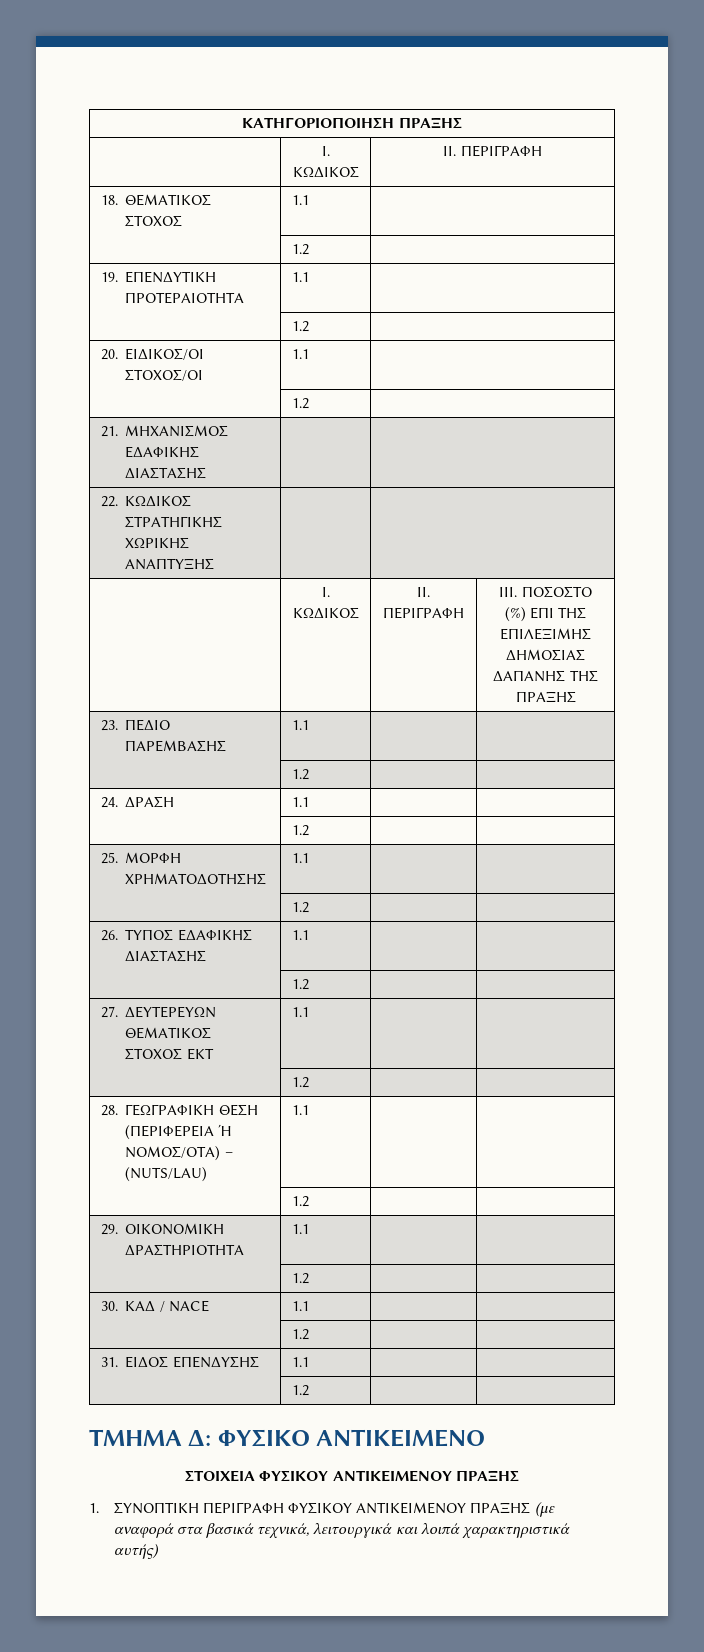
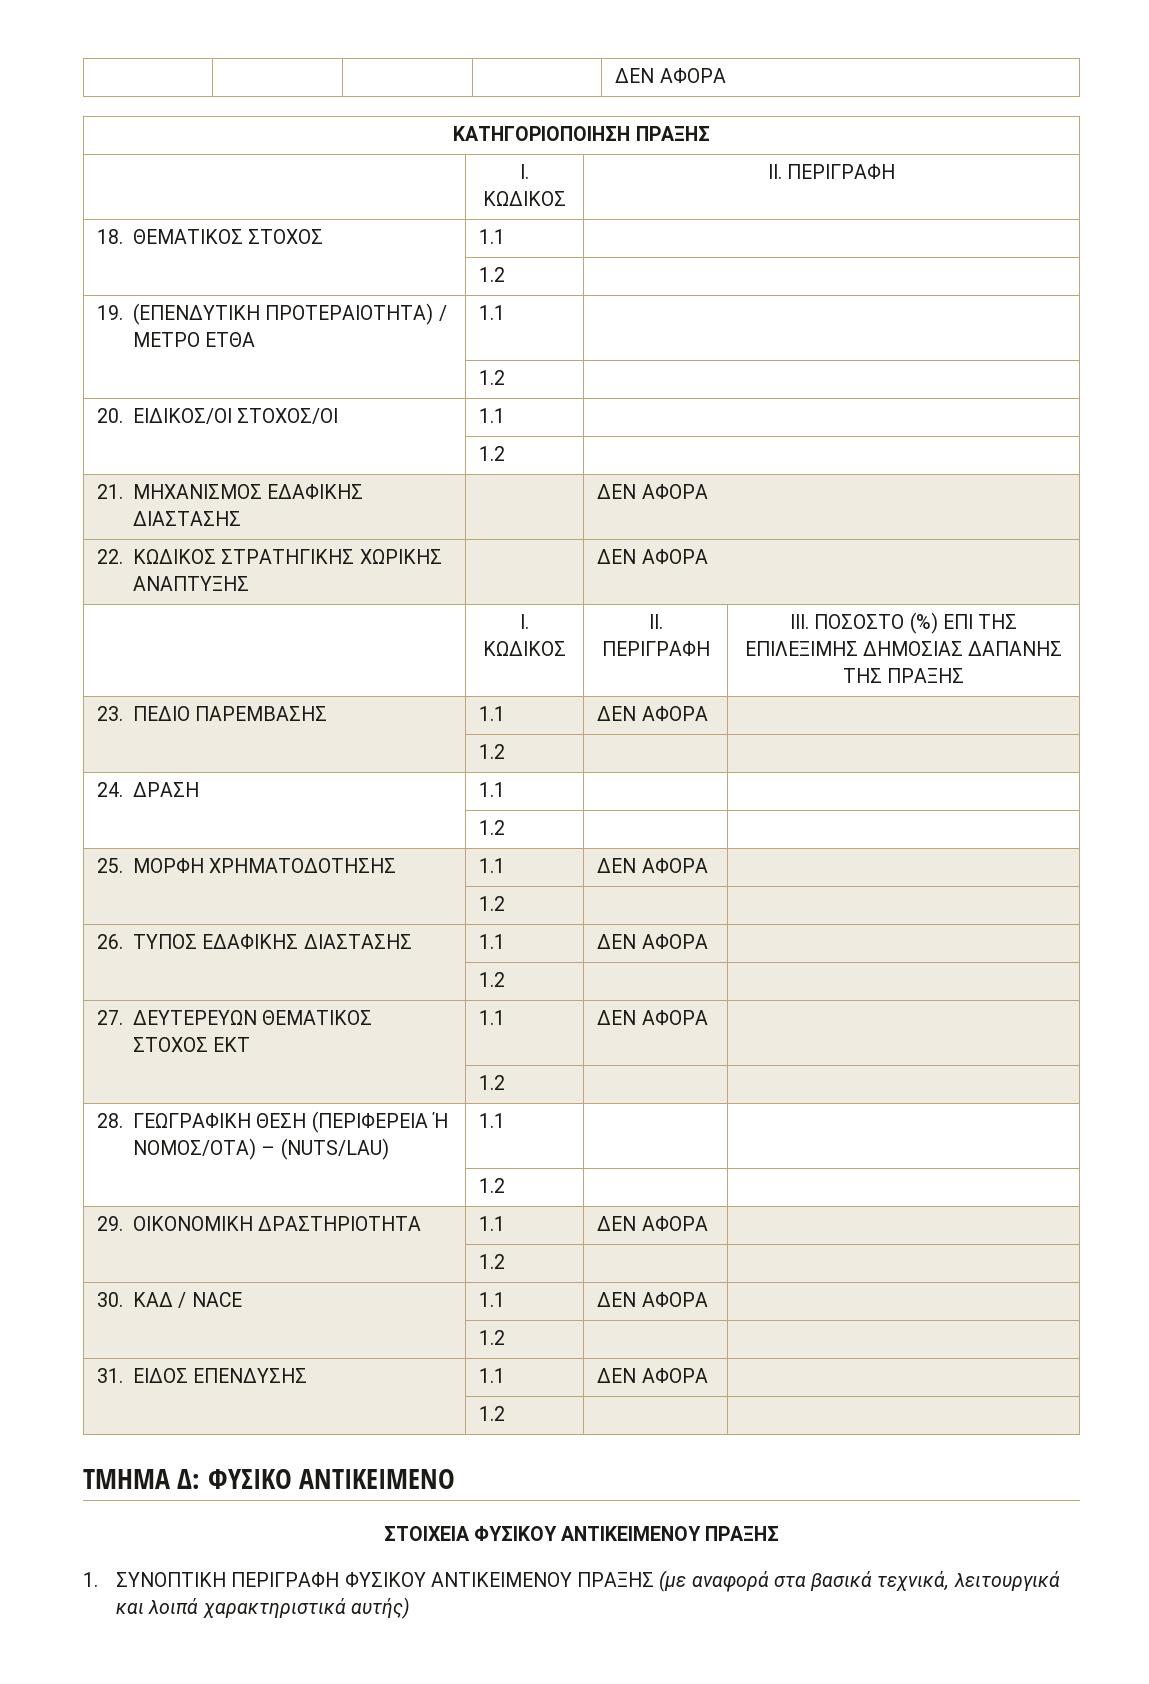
+ | | | | ΔΕΝ ΑΦΟΡΑ
- 19. ΕΠΕΝΔΥΤΙΚΗ ΠΡΟΤΕΡΑΙΟΤΗΤΑ | 1.1 |
+ 19. (ΕΠΕΝΔΥΤΙΚΗ ΠΡΟΤΕΡΑΙΟΤΗΤΑ) / ΜΕΤΡΟ ΕΤΘΑ | 1.1 |
- 21. ΜΗΧΑΝΙΣΜΟΣ ΕΔΑΦΙΚΗΣ ΔΙΑΣΤΑΣΗΣ | |
+ 21. ΜΗΧΑΝΙΣΜΟΣ ΕΔΑΦΙΚΗΣ ΔΙΑΣΤΑΣΗΣ | | ΔΕΝ ΑΦΟΡΑ
- 22. ΚΩΔΙΚΟΣ ΣΤΡΑΤΗΓΙΚΗΣ ΧΩΡΙΚΗΣ ΑΝΑΠΤΥΞΗΣ | |
+ 22. ΚΩΔΙΚΟΣ ΣΤΡΑΤΗΓΙΚΗΣ ΧΩΡΙΚΗΣ ΑΝΑΠΤΥΞΗΣ | | ΔΕΝ ΑΦΟΡΑ
- 23. ΠΕΔΙΟ ΠΑΡΕΜΒΑΣΗΣ | 1.1 | |
+ 23. ΠΕΔΙΟ ΠΑΡΕΜΒΑΣΗΣ | 1.1 | ΔΕΝ ΑΦΟΡΑ |
- 25. ΜΟΡΦΗ ΧΡΗΜΑΤΟΔΟΤΗΣΗΣ | 1.1 | |
+ 25. ΜΟΡΦΗ ΧΡΗΜΑΤΟΔΟΤΗΣΗΣ | 1.1 | ΔΕΝ ΑΦΟΡΑ |
- 26. ΤΥΠΟΣ ΕΔΑΦΙΚΗΣ ΔΙΑΣΤΑΣΗΣ | 1.1 | |
+ 26. ΤΥΠΟΣ ΕΔΑΦΙΚΗΣ ΔΙΑΣΤΑΣΗΣ | 1.1 | ΔΕΝ ΑΦΟΡΑ |
- 27. ΔΕΥΤΕΡΕΥΩΝ ΘΕΜΑΤΙΚΟΣ ΣΤΟΧΟΣ ΕΚΤ | 1.1 | |
+ 27. ΔΕΥΤΕΡΕΥΩΝ ΘΕΜΑΤΙΚΟΣ ΣΤΟΧΟΣ ΕΚΤ | 1.1 | ΔΕΝ ΑΦΟΡΑ |
- 29. ΟΙΚΟΝΟΜΙΚΗ ΔΡΑΣΤΗΡΙΟΤΗΤΑ | 1.1 | |
+ 29. ΟΙΚΟΝΟΜΙΚΗ ΔΡΑΣΤΗΡΙΟΤΗΤΑ | 1.1 | ΔΕΝ ΑΦΟΡΑ |
- 30. ΚΑΔ / NACE | 1.1 | |
+ 30. ΚΑΔ / NACE | 1.1 | ΔΕΝ ΑΦΟΡΑ |
- 31. ΕΙΔΟΣ ΕΠΕΝΔΥΣΗΣ | 1.1 | |
+ 31. ΕΙΔΟΣ ΕΠΕΝΔΥΣΗΣ | 1.1 | ΔΕΝ ΑΦΟΡΑ |

